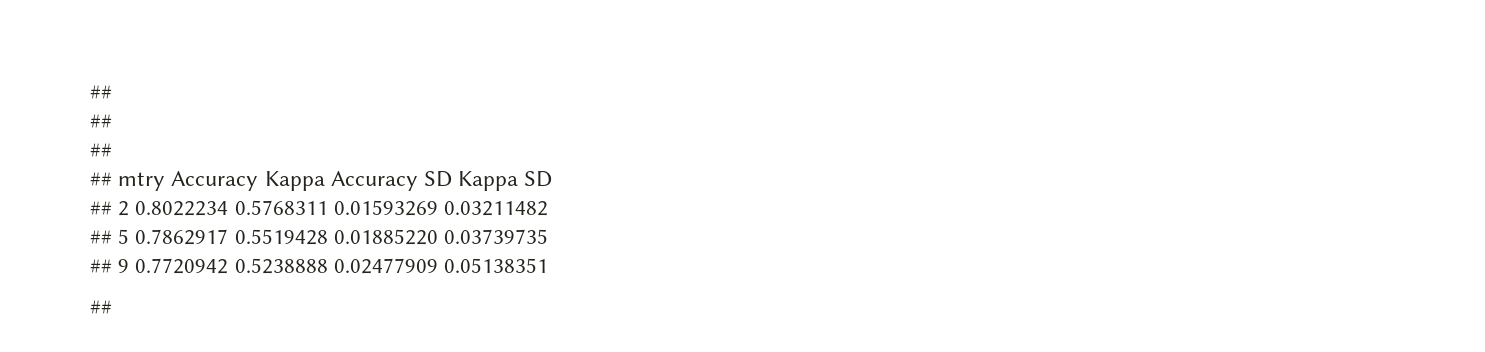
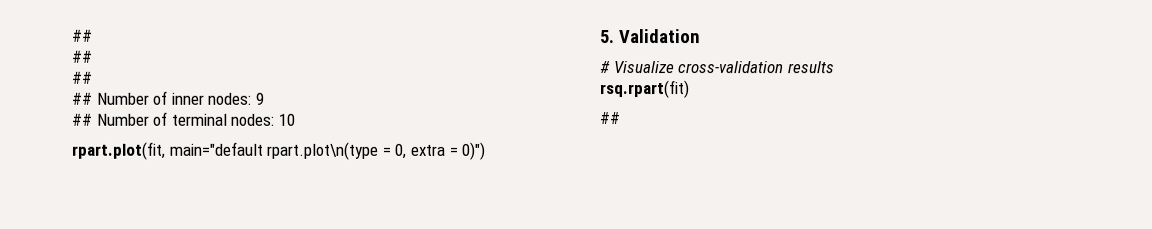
- ## mtry Accuracy Kappa Accuracy SD Kappa SD
- ## 2 0.8022234 0.5768311 0.01593269 0.03211482
- ## 5 0.7862917 0.5519428 0.01885220 0.03739735
- ## 9 0.7720942 0.5238888 0.02477909 0.05138351
+ ## Number of inner nodes: 9
+ ## Number of terminal nodes: 10
+ rpart.plot(fit, main="default rpart.plot\n(type = 0, extra = 0)")
+ 5. Validation
+ # Visualize cross-validation results
+ rsq.rpart(fit)

